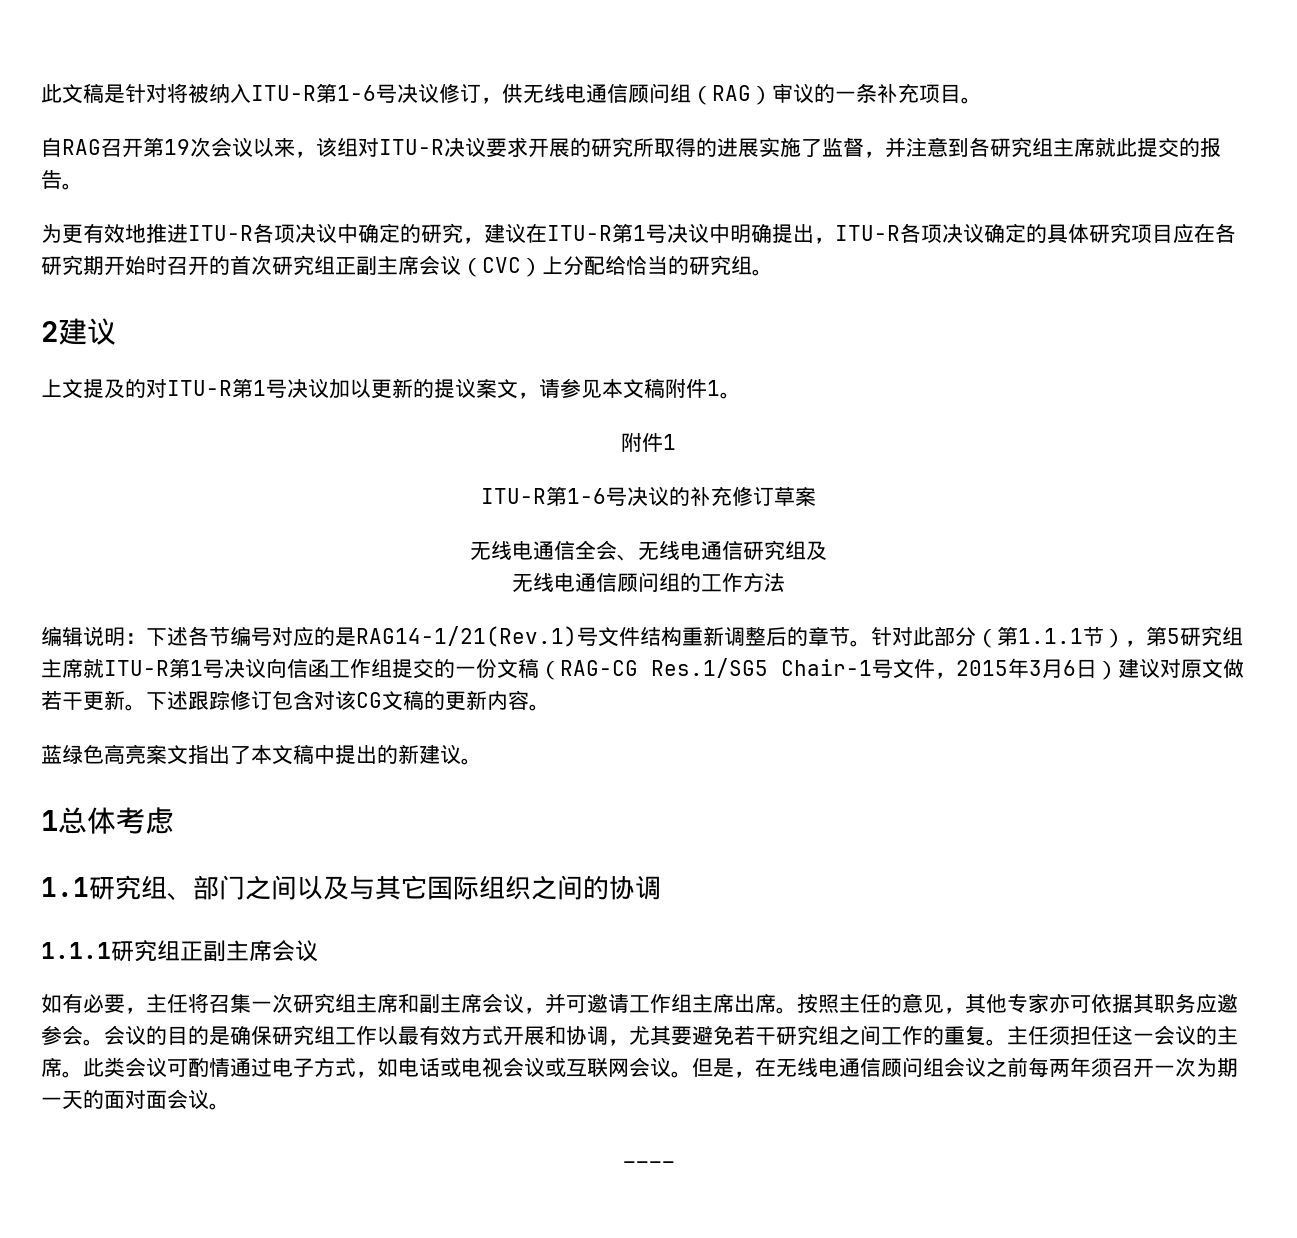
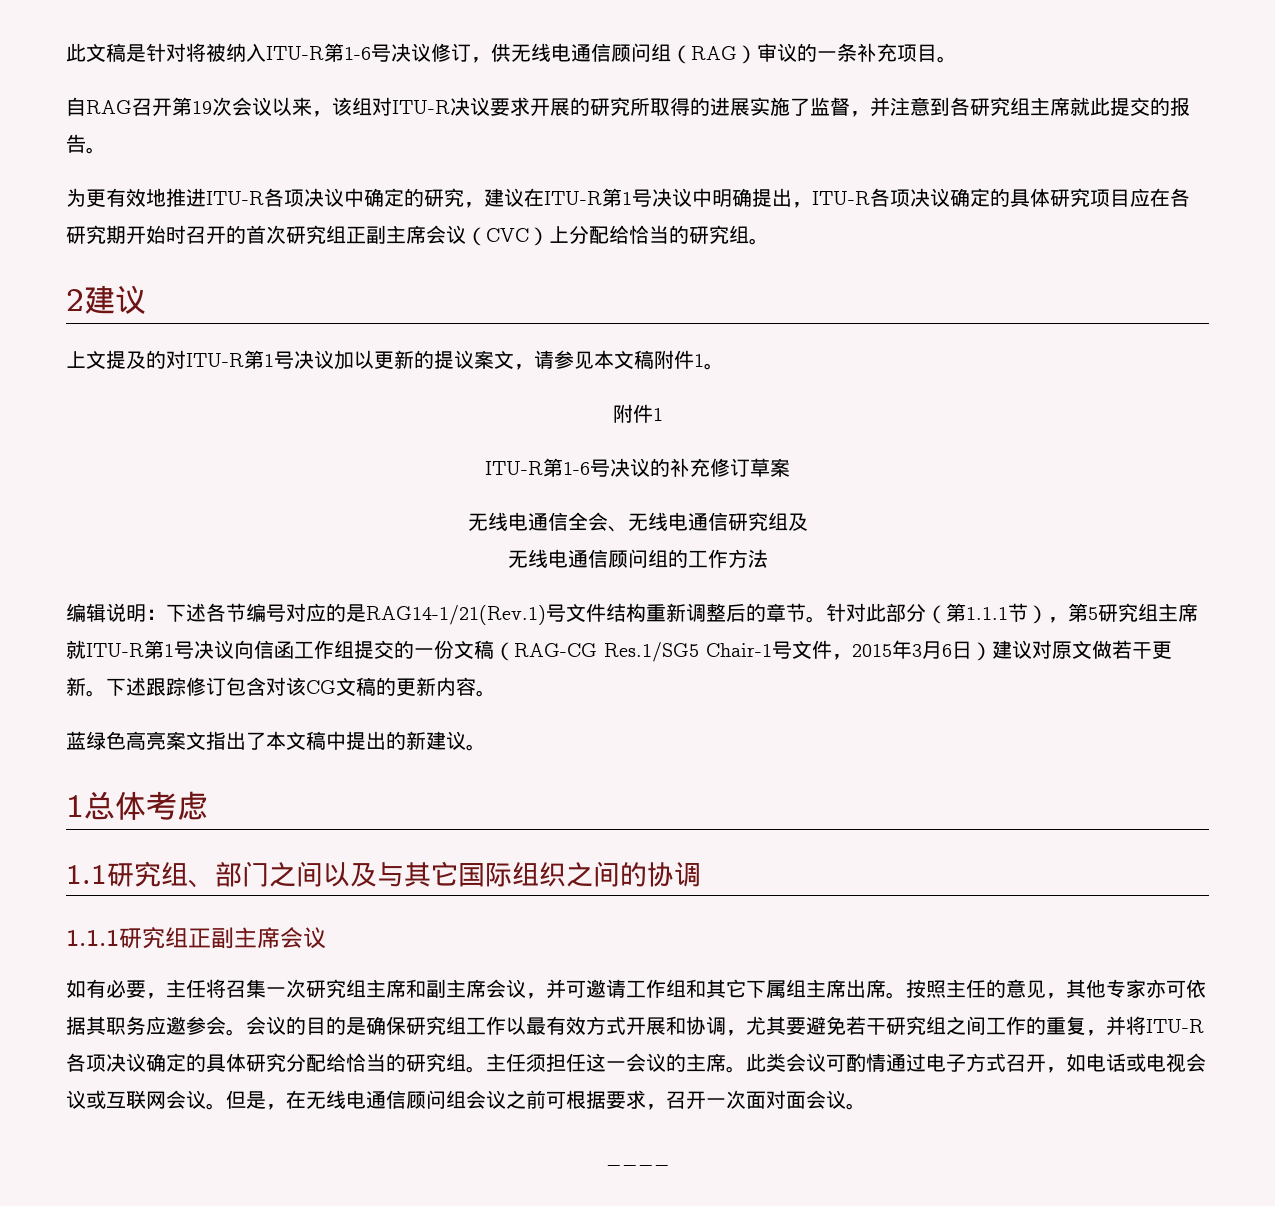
- 如有必要，主任将召集一次研究组主席和副主席会议，并可邀请工作组主席出席。
+ 如有必要，主任将召集一次研究组主席和副主席会议，并可邀请工作组和其它下属组主席出席。
- 会议的目的是确保研究组工作以最有效方式开展和协调，尤其要避免若干研究组之间工作的重复。
+ 会议的目的是确保研究组工作以最有效方式开展和协调，尤其要避免若干研究组之间工作的重复，并将ITU-R各项决议确定的具体研究分配给恰当的研究组。
- 此类会议可酌情通过电子方式，如电话或电视会议或互联网会议。
+ 此类会议可酌情通过电子方式召开，如电话或电视会议或互联网会议。
- 但是，在无线电通信顾问组会议之前每两年须召开一次为期一天的面对面会议。
+ 但是，在无线电通信顾问组会议之前可根据要求，召开一次面对面会议。

